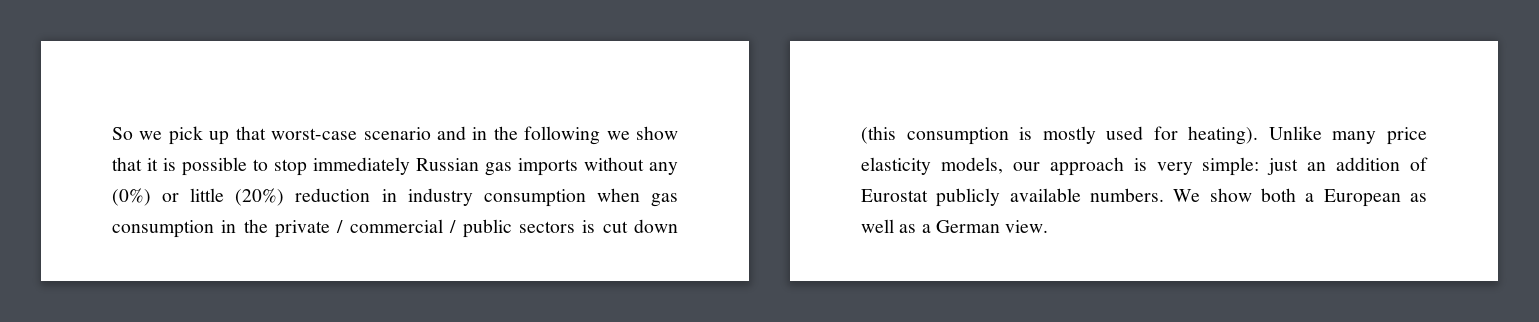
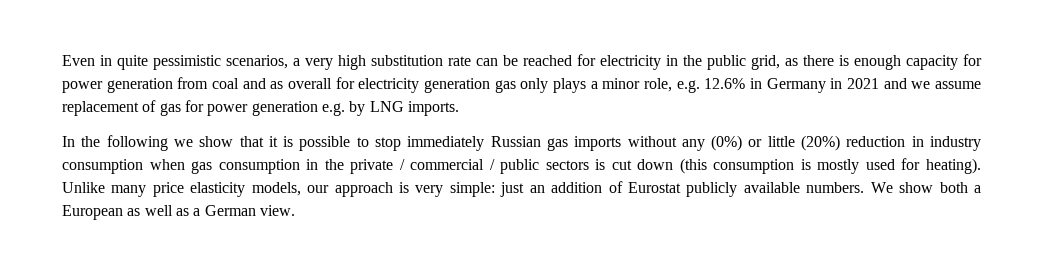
- So we pick up that worst-case scenario and in the following we show that it is possible to stop immediately Russian gas imports without any (0%) or little (20%) reduction in industry consumption when gas consumption in the private / commercial / public sectors is cut down (this consumption is mostly used for heating).
+ Even in quite pessimistic scenarios, a very high substitution rate can be reached for electricity in the public grid, as there is enough capacity for power generation from coal and as overall for electricity generation gas only plays a minor role, e.g. 12.6% in Germany in 2021 and we assume replacement of gas for power generation e.g. by LNG imports.
+ In the following we show that it is possible to stop immediately Russian gas imports without any (0%) or little (20%) reduction in industry consumption when gas consumption in the private / commercial / public sectors is cut down (this consumption is mostly used for heating).

